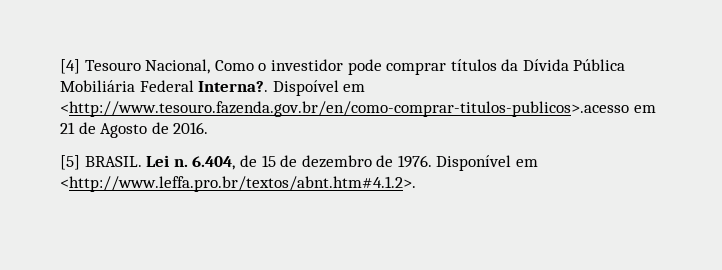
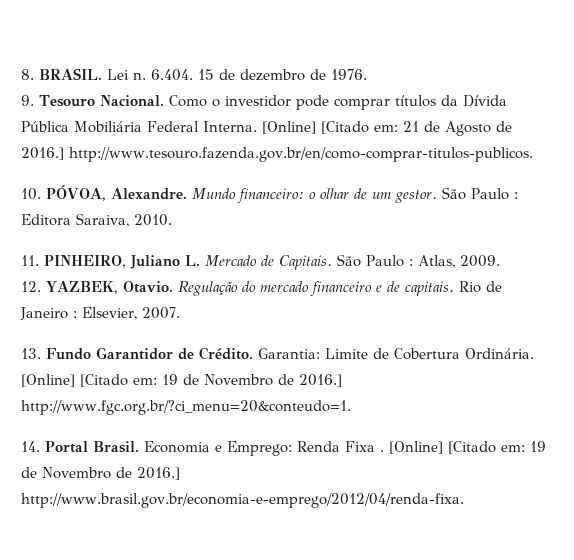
- [4] Tesouro Nacional, Como o investidor pode comprar títulos da Dívida Pública Mobiliária Federal Interna?. Dispoível em <http://www.tesouro.fazenda.gov.br/en/como-comprar-titulos-publicos>.acesso em 21 de Agosto de 2016.
- [5] BRASIL. Lei n. 6.404, de 15 de dezembro de 1976. Disponível em <http://www.leffa.pro.br/textos/abnt.htm#4.1.2>.
+ 8. BRASIL. Lei n. 6.404. 15 de dezembro de 1976.
+ 9. Tesouro Nacional. Como o investidor pode comprar títulos da Dívida Pública Mobiliária Federal Interna. [Online] [Citado em: 21 de Agosto de 2016.] http://www.tesouro.fazenda.gov.br/en/como-comprar-titulos-publicos.
+ 10. PÓVOA, Alexandre. Mundo financeiro: o olhar de um gestor. São Paulo : Editora Saraiva, 2010.
+ 11. PINHEIRO, Juliano L. Mercado de Capitais. São Paulo : Atlas, 2009.
+ 12. YAZBEK, Otavio. Regulação do mercado financeiro e de capitais. Rio de Janeiro : Elsevier, 2007.
+ 13. Fundo Garantidor de Crédito. Garantia: Limite de Cobertura Ordinária. [Online] [Citado em: 19 de Novembro de 2016.] http://www.fgc.org.br/?ci_menu=20&conteudo=1.
+ 14. Portal Brasil. Economia e Emprego: Renda Fixa . [Online] [Citado em: 19 de Novembro de 2016.] http://www.brasil.gov.br/economia-e-emprego/2012/04/renda-fixa.

